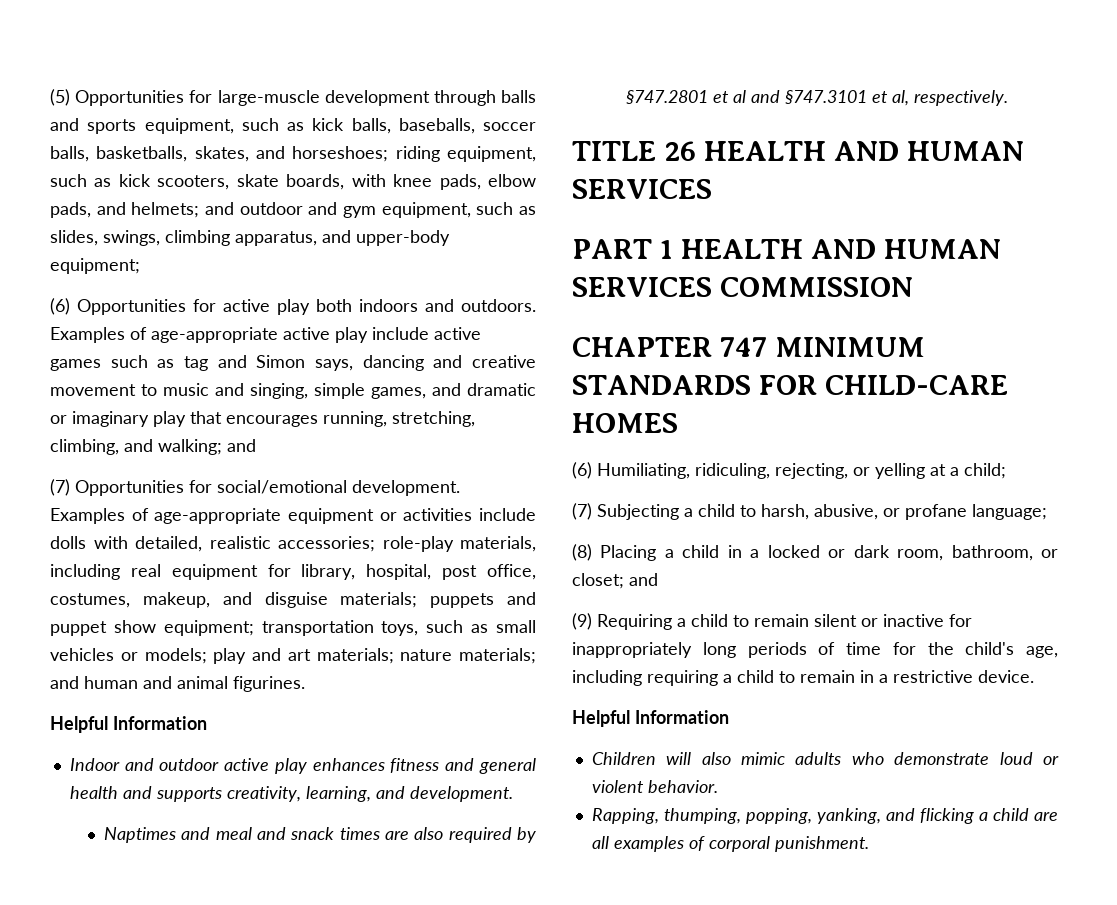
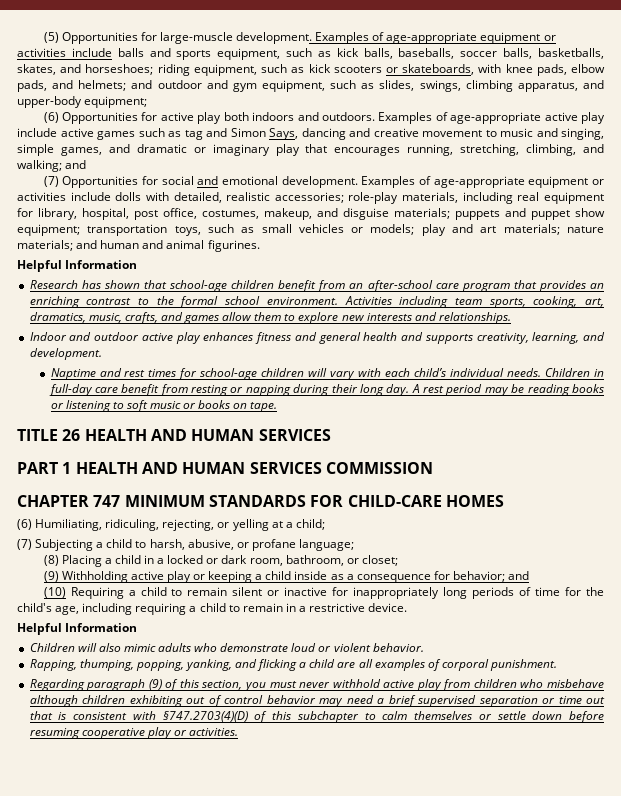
- (5) Opportunities for large-muscle development through balls and sports equipment, such as kick balls, baseballs, soccer balls, basketballs, skates, and horseshoes; riding equipment, such as kick scooters, skate boards, with knee pads, elbow pads, and helmets; and outdoor and gym equipment, such as slides, swings, climbing apparatus, and upper-body equipment;
+ (5) Opportunities for large-muscle development. Examples of age-appropriate equipment or activities include balls and sports equipment, such as kick balls, baseballs, soccer balls, basketballs, skates, and horseshoes; riding equipment, such as kick scooters or skateboards, with knee pads, elbow pads, and helmets; and outdoor and gym equipment, such as slides, swings, climbing apparatus, and upper-body equipment;
- Examples of age-appropriate active play include active games such as tag and Simon says, dancing and creative movement to music and singing, simple games, and dramatic or imaginary play that encourages running, stretching, climbing, and walking; and
+ Examples of age-appropriate active play include active games such as tag and Simon Says, dancing and creative movement to music and singing, simple games, and dramatic or imaginary play that encourages running, stretching, climbing, and walking; and
- (7) Opportunities for social/emotional development.
+ (7) Opportunities for social and emotional development.
+ Research has shown that school-age children benefit from an after-school care program that provides an enriching contrast to the formal school environment. Activities including team sports, cooking, art, dramatics, music, crafts, and games allow them to explore new interests and relationships.
- Naptimes and meal and snack times are also required by §747.2801 et al and §747.3101 et al, respectively.
+ Naptime and rest times for school-age children will vary with each child’s individual needs. Children in full-day care benefit from resting or napping during their long day. A rest period may be reading books or listening to soft music or books on tape.
- (8) Placing a child in a locked or dark room, bathroom, or closet; and
- (9) Requiring a child to remain silent or inactive for inappropriately long periods of time for the child's age, including requiring a child to remain in a restrictive device.
+ (8) Placing a child in a locked or dark room, bathroom, or closet;
+ (9) Withholding active play or keeping a child inside as a consequence for behavior; and
+ (10) Requiring a child to remain silent or inactive for inappropriately long periods of time for the child's age, including requiring a child to remain in a restrictive device.
+ Regarding paragraph (9) of this section, you must never withhold active play from children who misbehave although children exhibiting out of control behavior may need a brief supervised separation or time out that is consistent with §747.2703(4)(D) of this subchapter to calm themselves or settle down before resuming cooperative play or activities.

